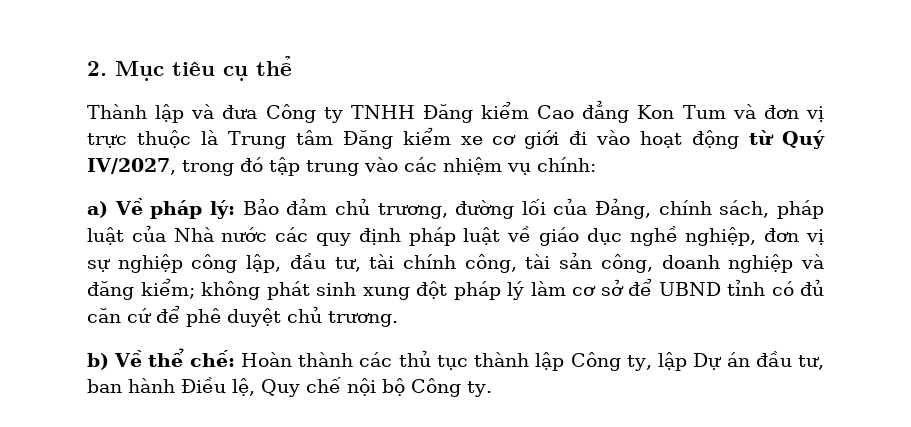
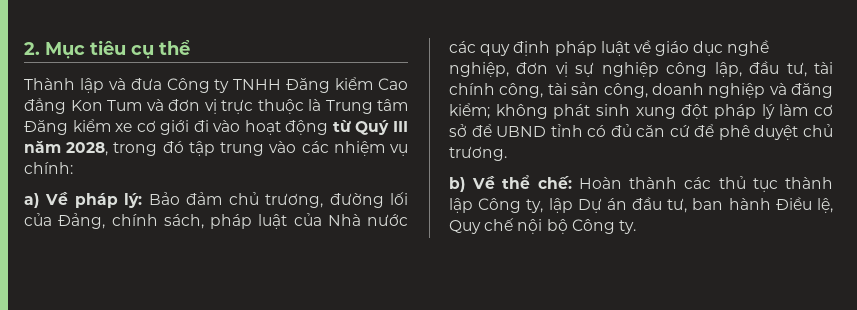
- Thành lập và đưa Công ty TNHH Đăng kiểm Cao đẳng Kon Tum và đơn vị trực thuộc là Trung tâm Đăng kiểm xe cơ giới đi vào hoạt động từ Quý IV/2027, trong đó tập trung vào các nhiệm vụ chính:
+ Thành lập và đưa Công ty TNHH Đăng kiểm Cao đẳng Kon Tum và đơn vị trực thuộc là Trung tâm Đăng kiểm xe cơ giới đi vào hoạt động từ Quý III năm 2028, trong đó tập trung vào các nhiệm vụ chính:

